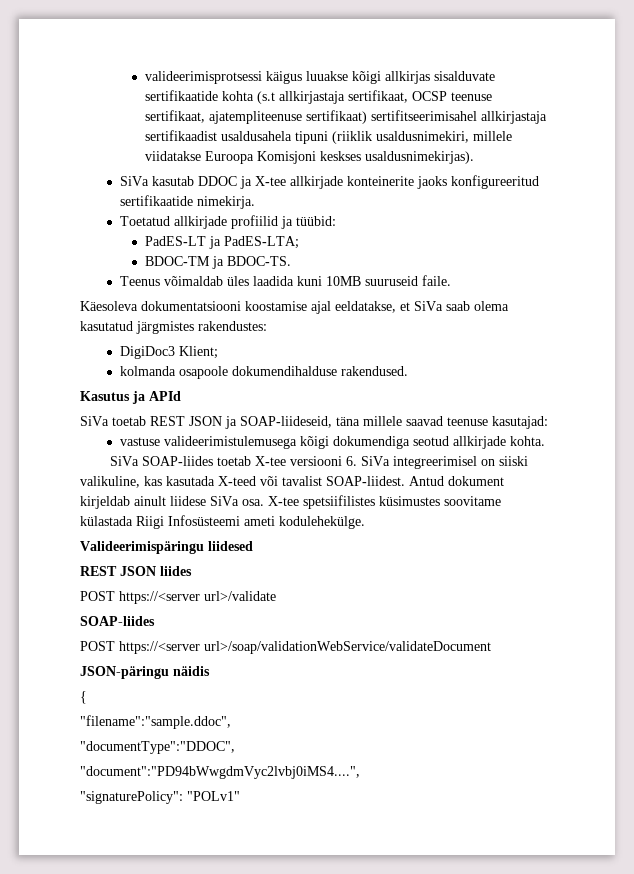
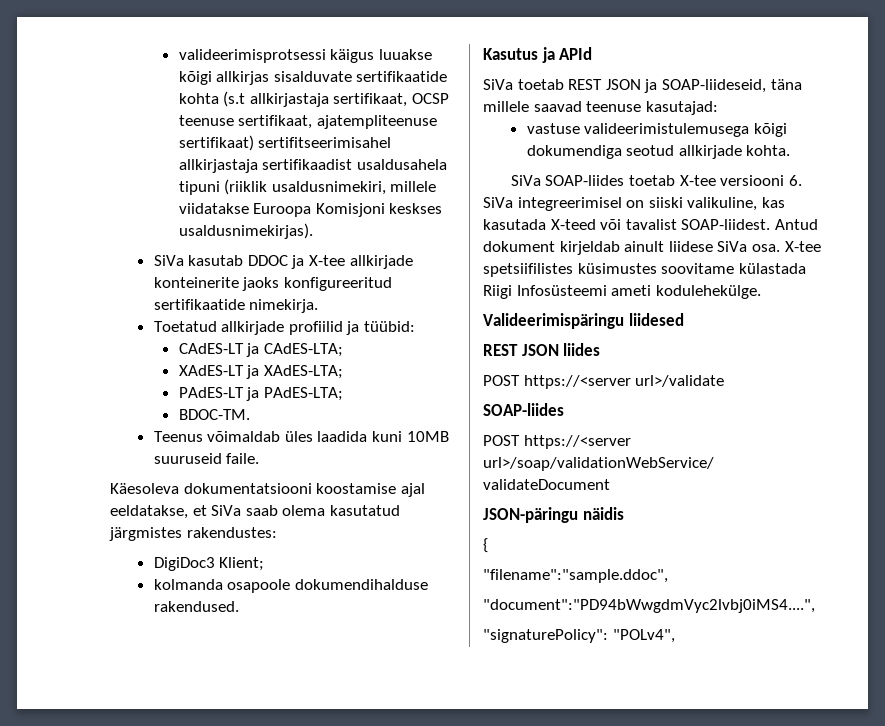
- PadES-LT ja PadES-LTA;
- BDOC-TM ja BDOC-TS.
+ CAdES-LT ja CAdES-LTA;
+ XAdES-LT ja XAdES-LTA;
+ PAdES-LT ja PAdES-LTA;
+ BDOC-TM.
- "documentType":"DDOC",
- "signaturePolicy": "POLv1"
+ "signaturePolicy": "POLv4",

